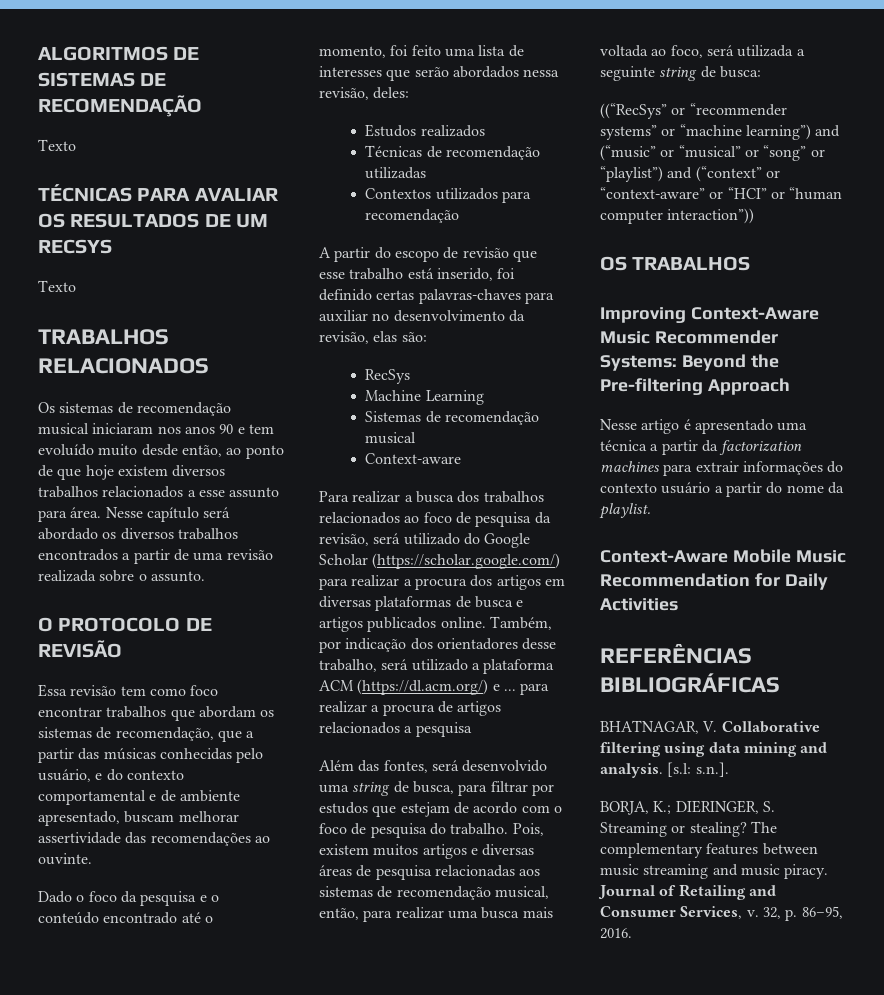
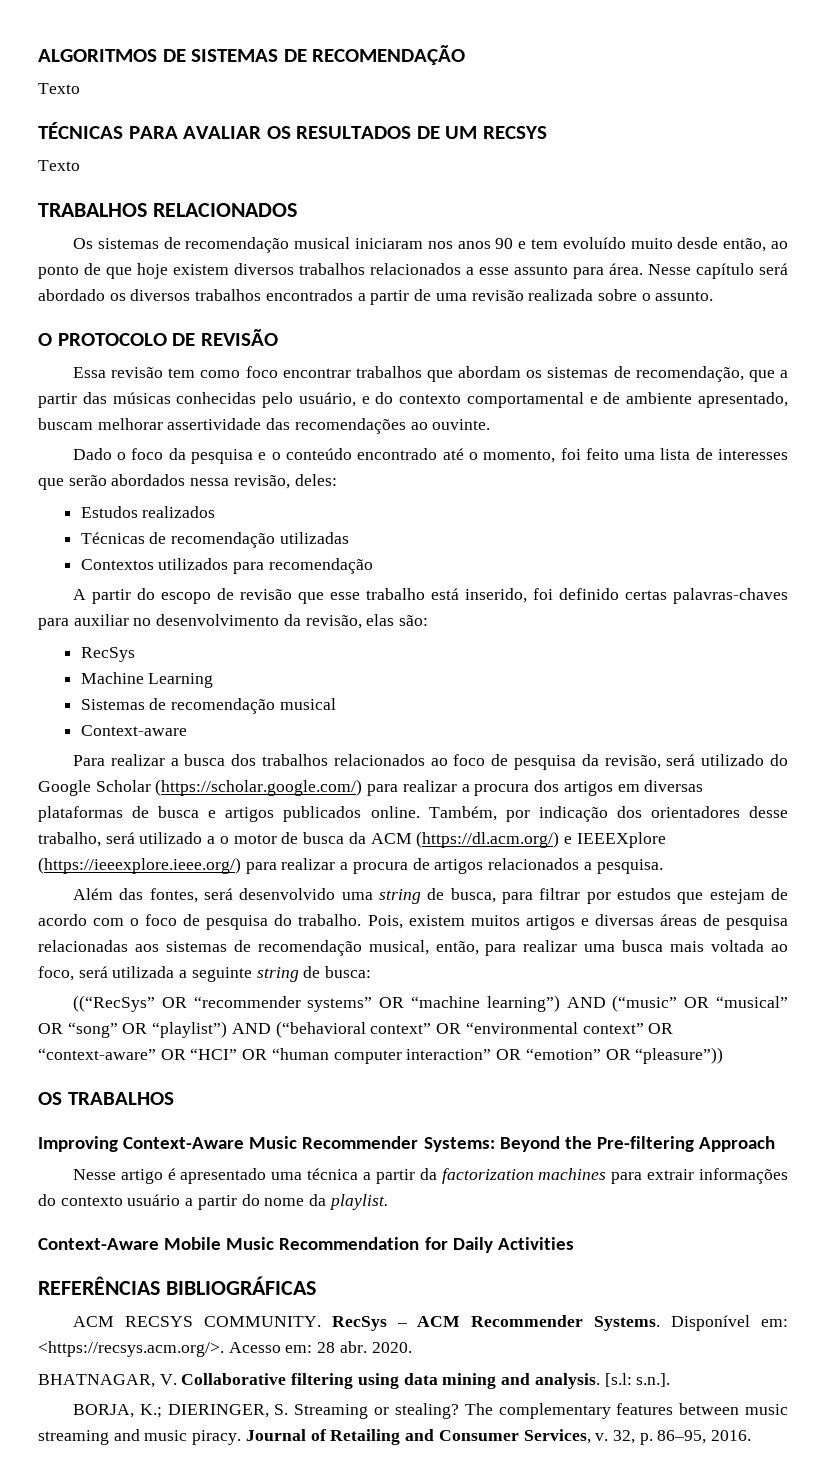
- Também, por indicação dos orientadores desse trabalho, será utilizado a plataforma ACM (https://dl.acm.org/) e ... para realizar a procura de artigos relacionados a pesquisa
+ Também, por indicação dos orientadores desse trabalho, será utilizado a o motor de busca da ACM (https://dl.acm.org/) e IEEEXplore (https://ieeexplore.ieee.org/) para realizar a procura de artigos relacionados a pesquisa.
- ((“RecSys” or “recommender systems” or “machine learning”) and (“music” or “musical” or “song” or “playlist”) and (“context” or “context-aware” or “HCI” or “human computer interaction”))
+ ((“RecSys” OR “recommender systems” OR “machine learning”) AND (“music” OR “musical” OR “song” OR “playlist”) AND (“behavioral context” OR “environmental context” OR “context-aware” OR “HCI” OR “human computer interaction” OR “emotion” OR “pleasure”))
+ ACM RECSYS COMMUNITY. RecSys – ACM Recommender Systems. Disponível em: <https://recsys.acm.org/>. Acesso em: 28 abr. 2020.

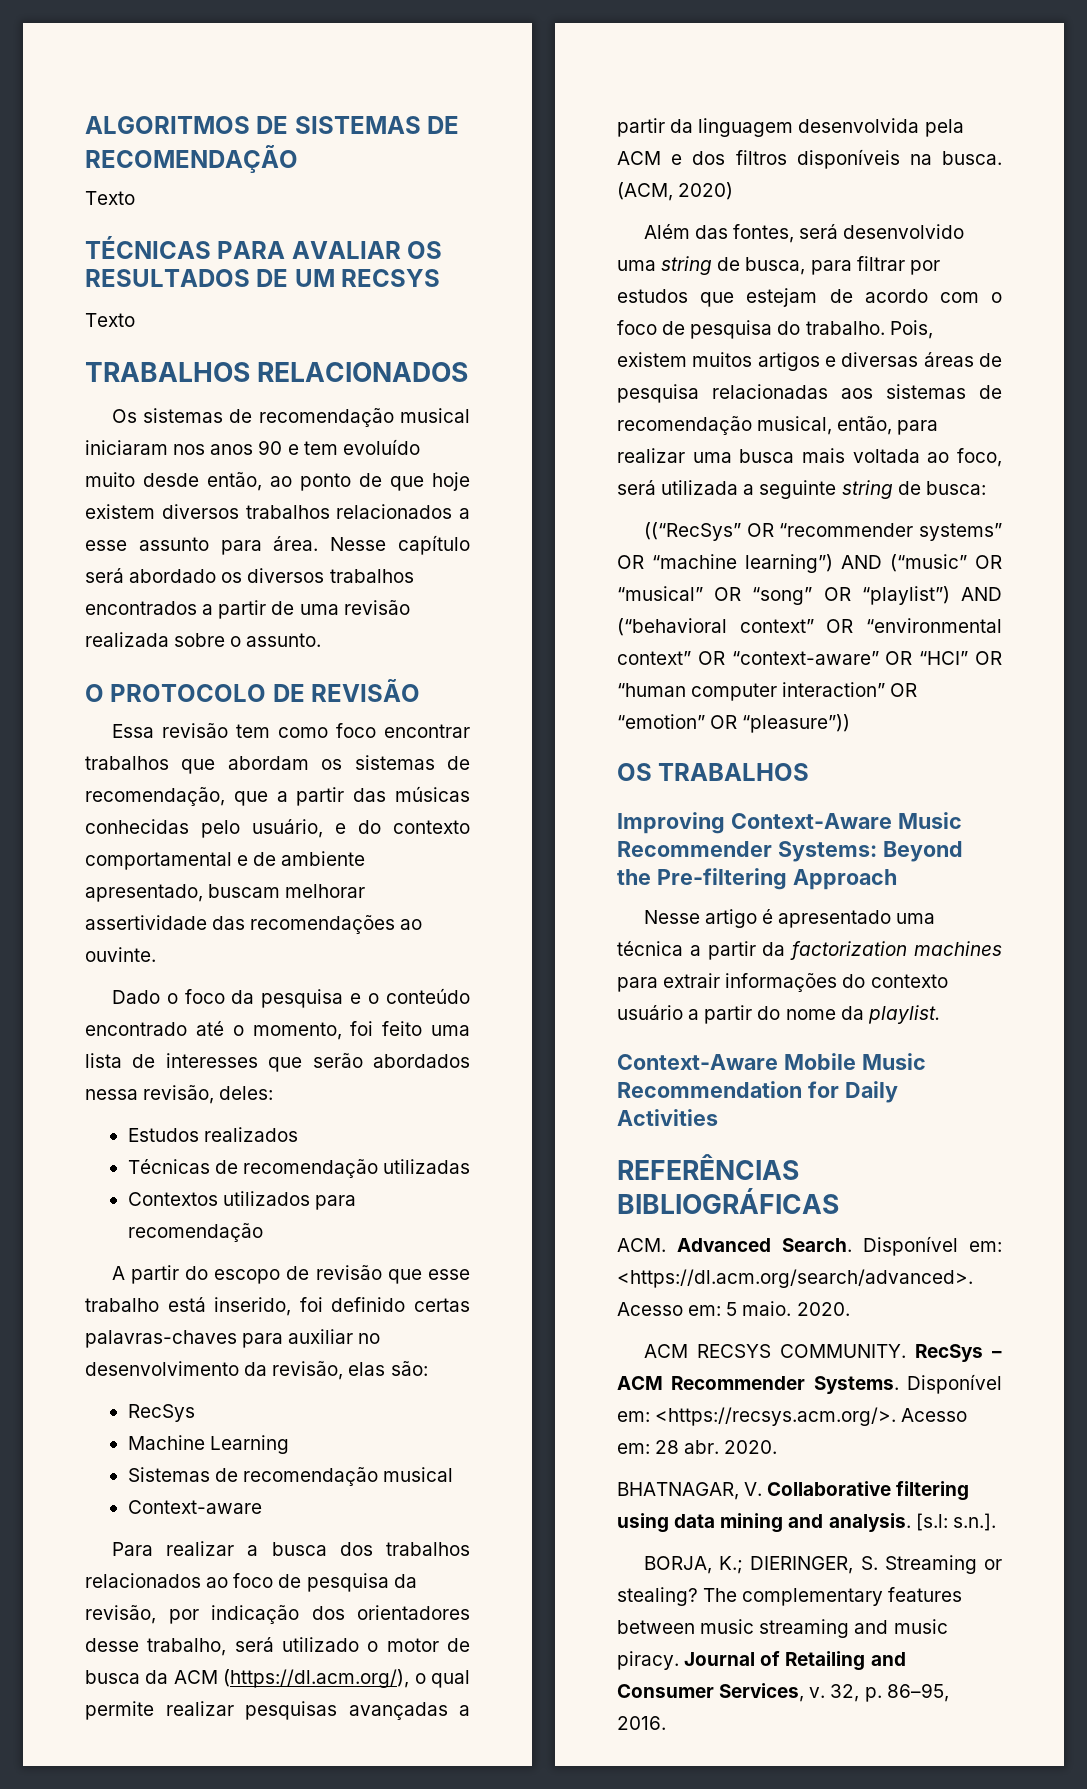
- Para realizar a busca dos trabalhos relacionados ao foco de pesquisa da revisão, será utilizado do Google Scholar (https://scholar.google.com/) para realizar a procura dos artigos em diversas plataformas de busca e artigos publicados online. Também, por indicação dos orientadores desse trabalho, será utilizado a o motor de busca da ACM (https://dl.acm.org/) e IEEEXplore (https://ieeexplore.ieee.org/) para realizar a procura de artigos relacionados a pesquisa.
+ Para realizar a busca dos trabalhos relacionados ao foco de pesquisa da revisão, por indicação dos orientadores desse trabalho, será utilizado o motor de busca da ACM (https://dl.acm.org/), o qual permite realizar pesquisas avançadas a partir da linguagem desenvolvida pela ACM e dos filtros disponíveis na busca. (ACM, 2020)
+ ACM. Advanced Search. Disponível em: <https://dl.acm.org/search/advanced>. Acesso em: 5 maio. 2020.

